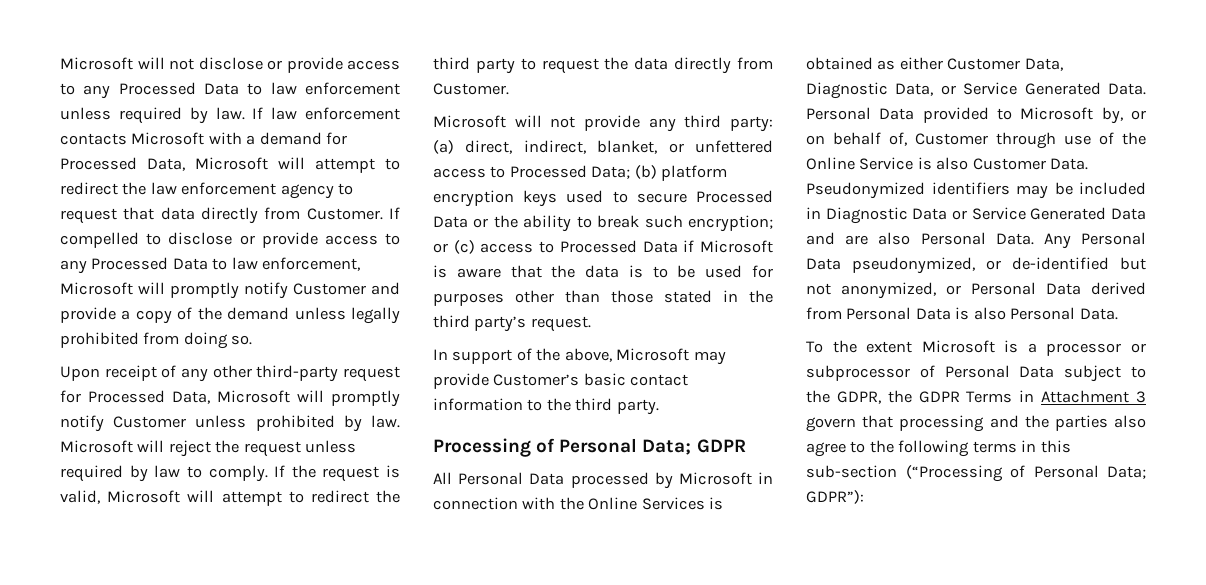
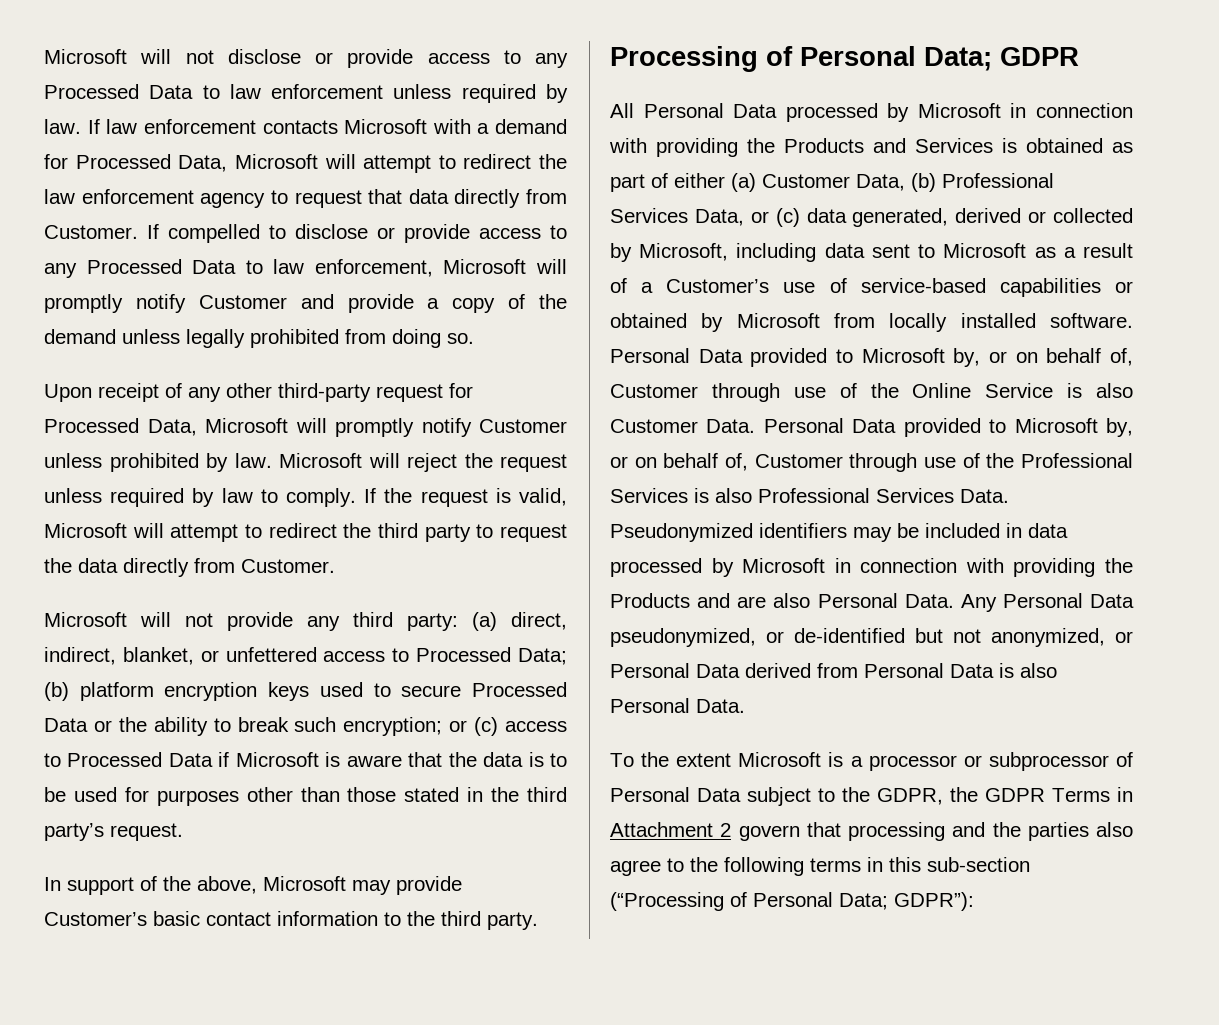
- All Personal Data processed by Microsoft in connection with the Online Services is obtained as either Customer Data, Diagnostic Data, or Service Generated Data.
+ All Personal Data processed by Microsoft in connection with providing the Products and Services is obtained as part of either (a) Customer Data, (b) Professional Services Data, or (c) data generated, derived or collected by Microsoft, including data sent to Microsoft as a result of a Customer’s use of service-based capabilities or obtained by Microsoft from locally installed software.
+ Personal Data provided to Microsoft by, or on behalf of, Customer through use of the Professional Services is also Professional Services Data.
- Pseudonymized identifiers may be included in Diagnostic Data or Service Generated Data and are also Personal Data.
+ Pseudonymized identifiers may be included in data processed by Microsoft in connection with providing the Products and are also Personal Data.
- To the extent Microsoft is a processor or subprocessor of Personal Data subject to the GDPR, the GDPR Terms in Attachment 3 govern that processing and the parties also agree to the following terms in this sub-section (“Processing of Personal Data; GDPR”):
+ To the extent Microsoft is a processor or subprocessor of Personal Data subject to the GDPR, the GDPR Terms in Attachment 2 govern that processing and the parties also agree to the following terms in this sub-section (“Processing of Personal Data; GDPR”):

